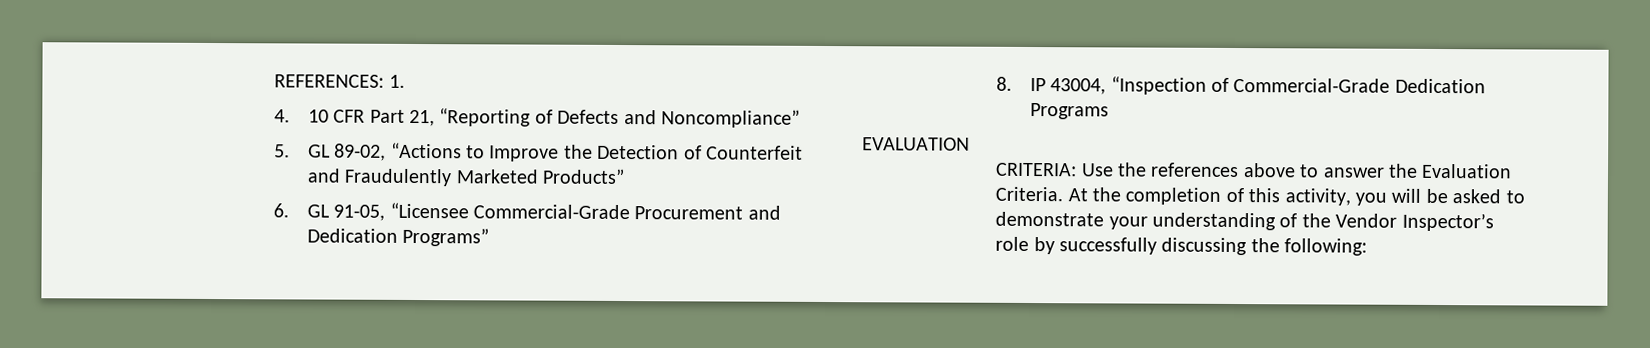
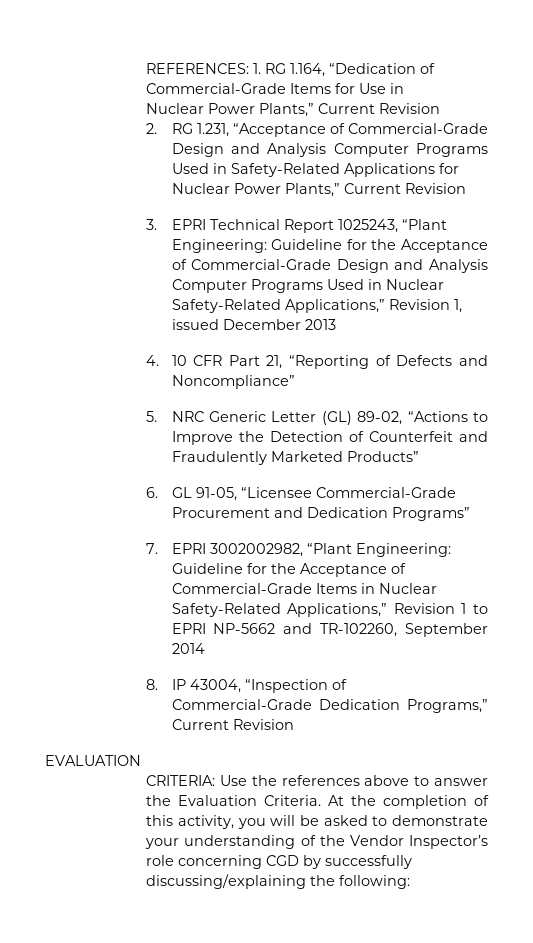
- REFERENCES: 1.
+ REFERENCES: 1. RG 1.164, “Dedication of Commercial-Grade Items for Use in
+ Nuclear Power Plants,” Current Revision
+ 2. RG 1.231, “Acceptance of Commercial-Grade Design and Analysis Computer Programs Used in Safety-Related Applications for Nuclear Power Plants,” Current Revision
+ 3. EPRI Technical Report 1025243, “Plant Engineering: Guideline for the Acceptance of Commercial-Grade Design and Analysis Computer Programs Used in Nuclear Safety-Related Applications,” Revision 1, issued December 2013
- 5. GL 89-02, “Actions to Improve the Detection of Counterfeit and Fraudulently Marketed Products”
+ 5. NRC Generic Letter (GL) 89-02, “Actions to Improve the Detection of Counterfeit and Fraudulently Marketed Products”
+ 7. EPRI 3002002982, “Plant Engineering: Guideline for the Acceptance of Commercial-Grade Items in Nuclear Safety-Related Applications,” Revision 1 to EPRI NP-5662 and TR-102260, September 2014
- 8. IP 43004, “Inspection of Commercial-Grade Dedication Programs
+ 8. IP 43004, “Inspection of Commercial-Grade Dedication Programs,” Current Revision
- At the completion of this activity, you will be asked to demonstrate your understanding of the Vendor Inspector’s role by successfully discussing the following:
+ At the completion of this activity, you will be asked to demonstrate your understanding of the Vendor Inspector’s role concerning CGD by successfully discussing/explaining the following:

